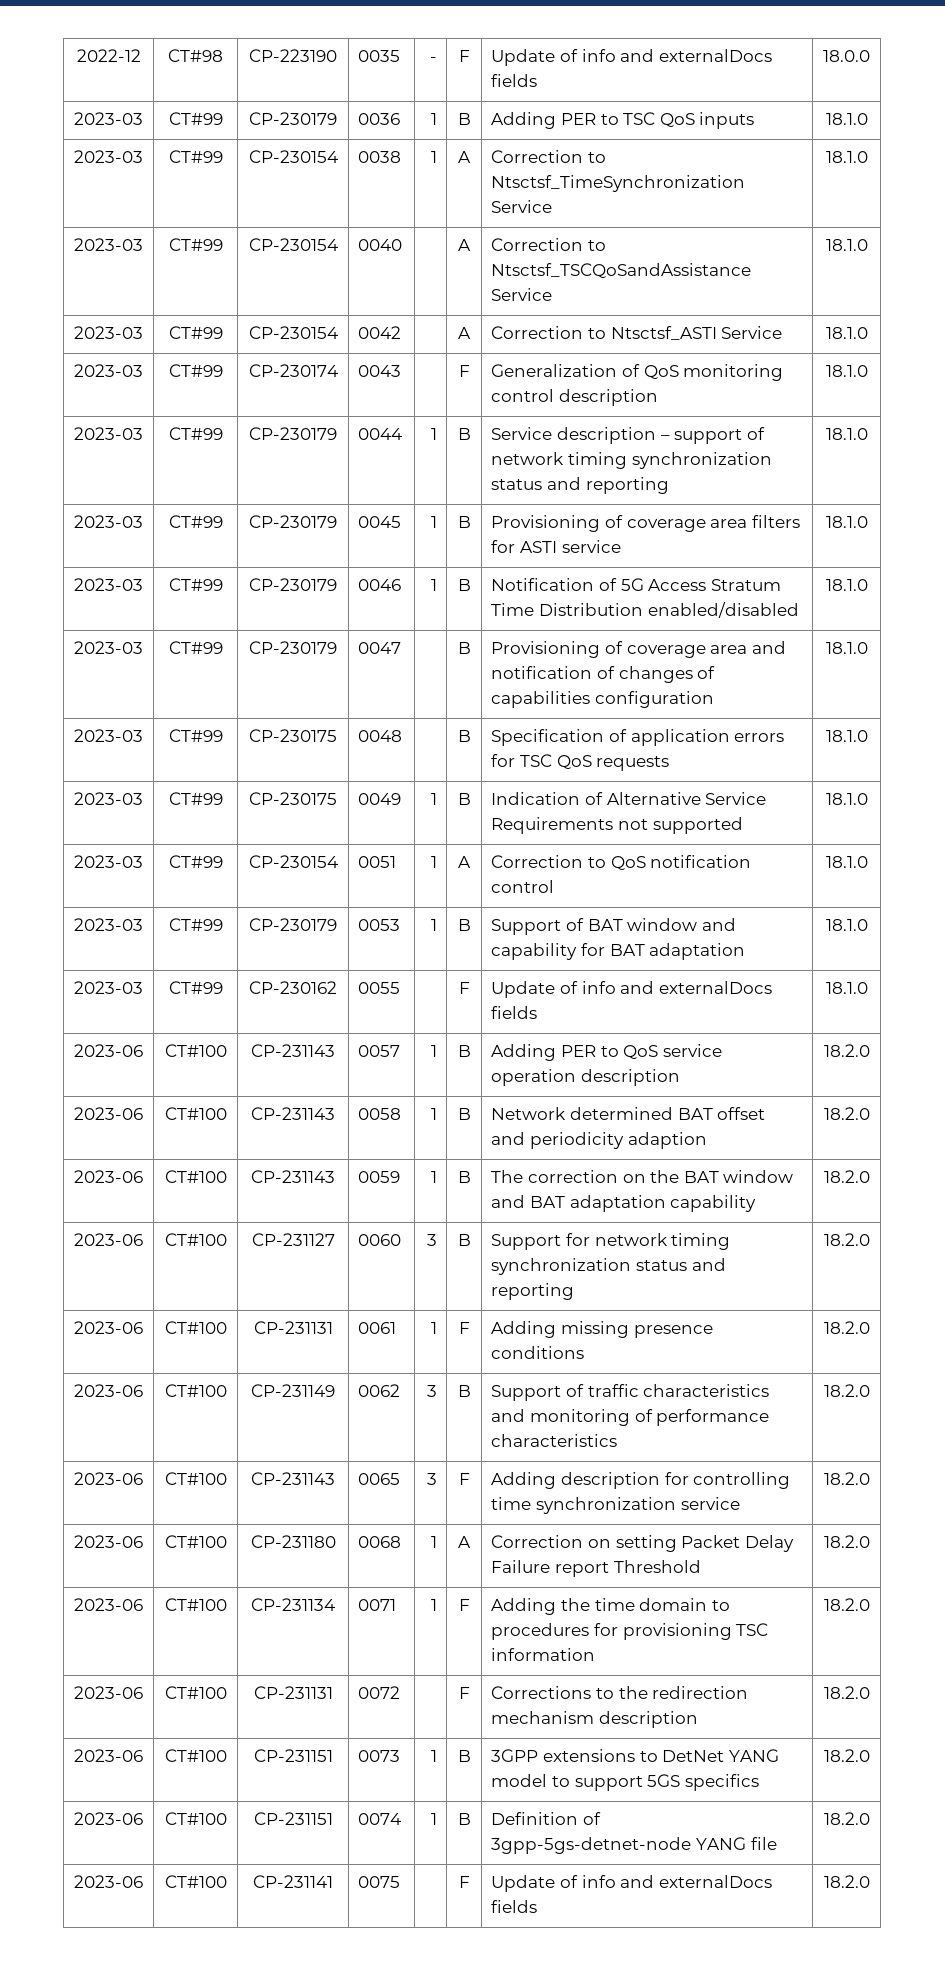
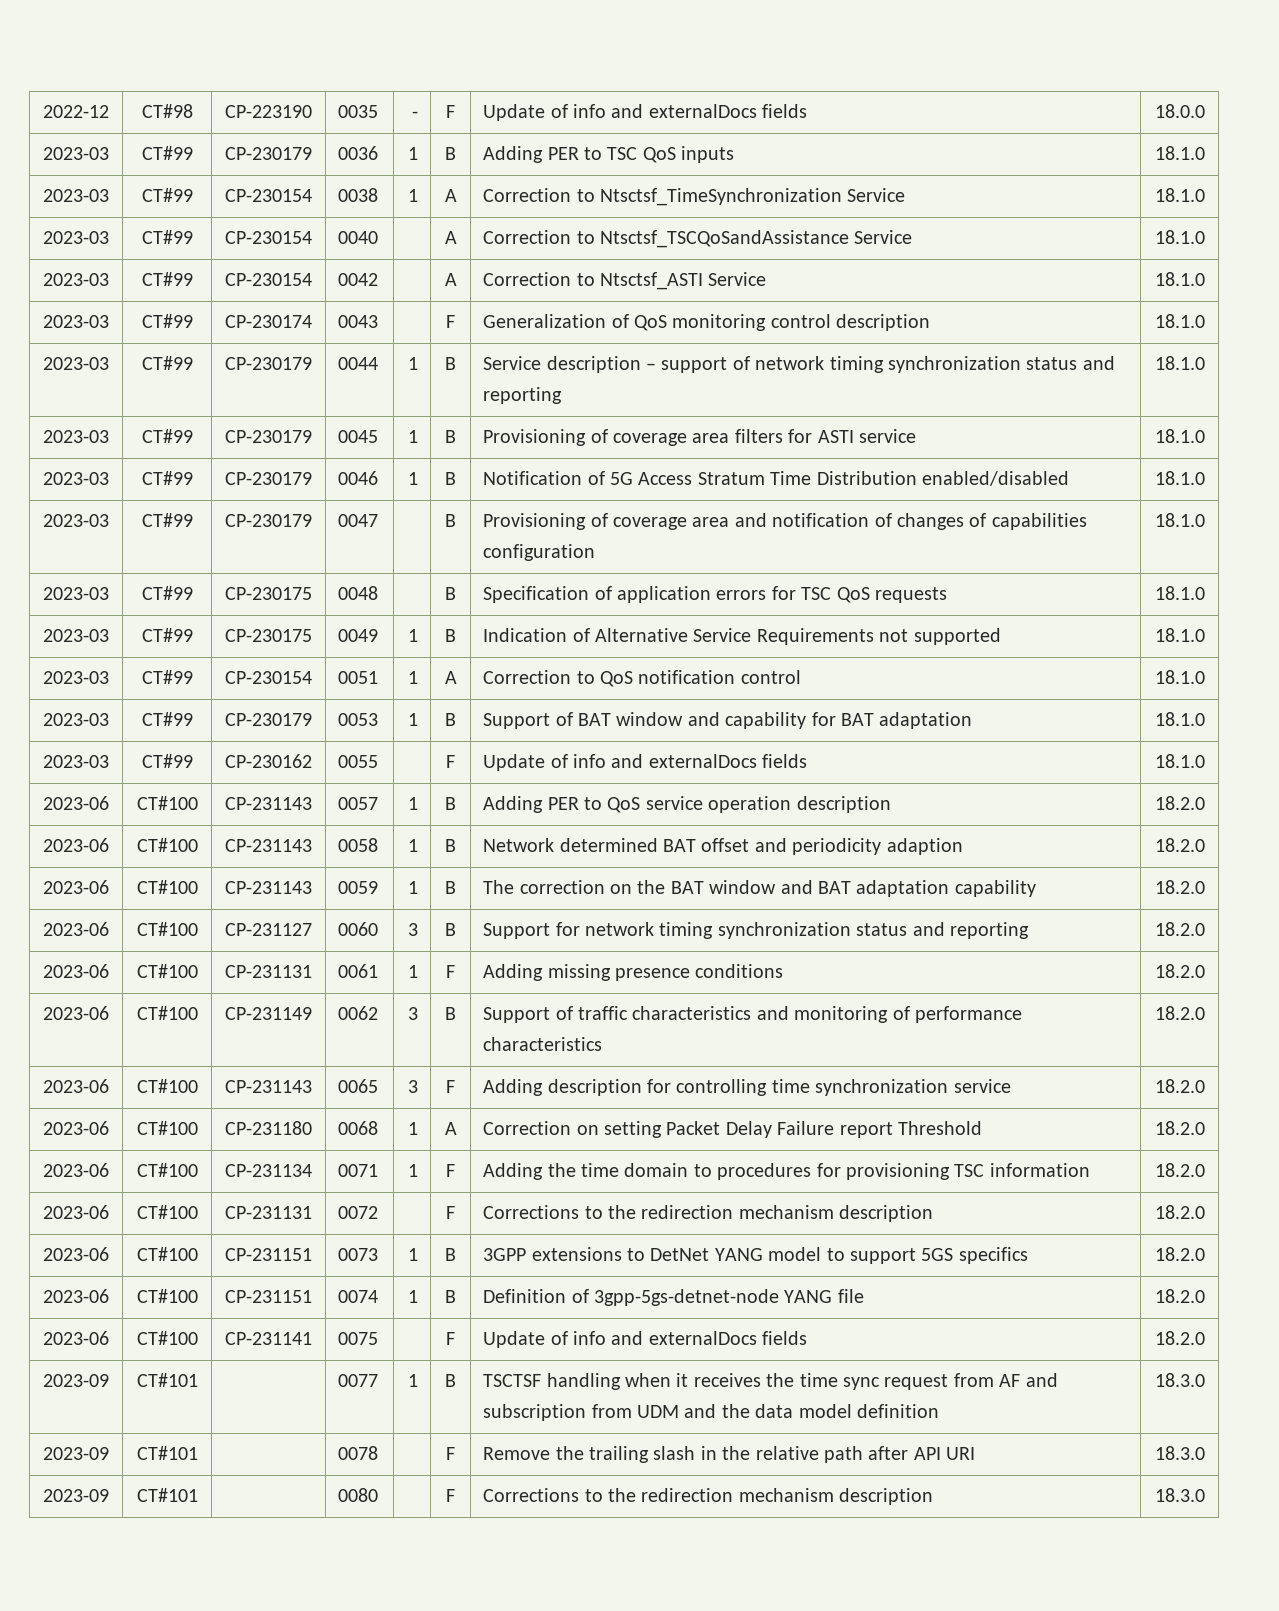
+ 2023-09 | CT#101 | | 0077 | 1 | B | TSCTSF handling when it receives the time sync request from AF and subscription from UDM and the data model definition | 18.3.0
+ 2023-09 | CT#101 | | 0078 | | F | Remove the trailing slash in the relative path after API URI | 18.3.0
+ 2023-09 | CT#101 | | 0080 | | F | Corrections to the redirection mechanism description | 18.3.0

